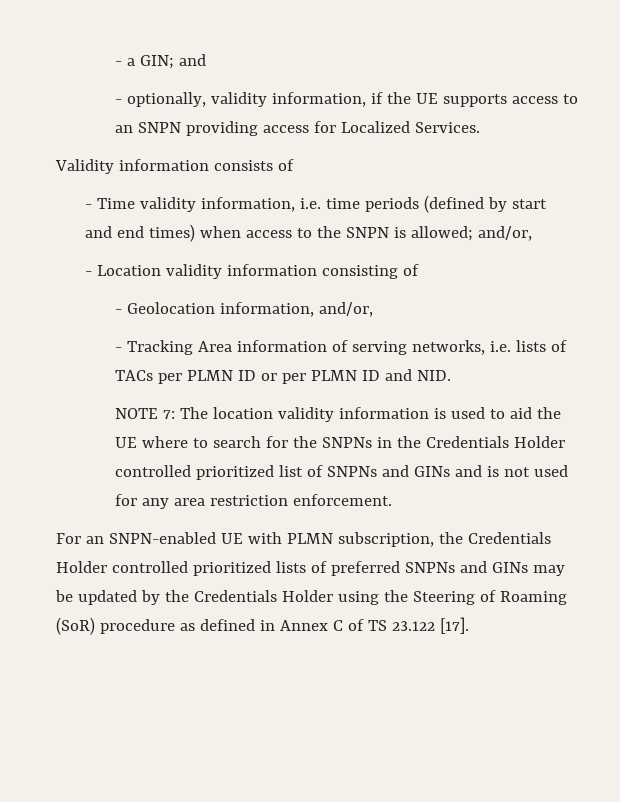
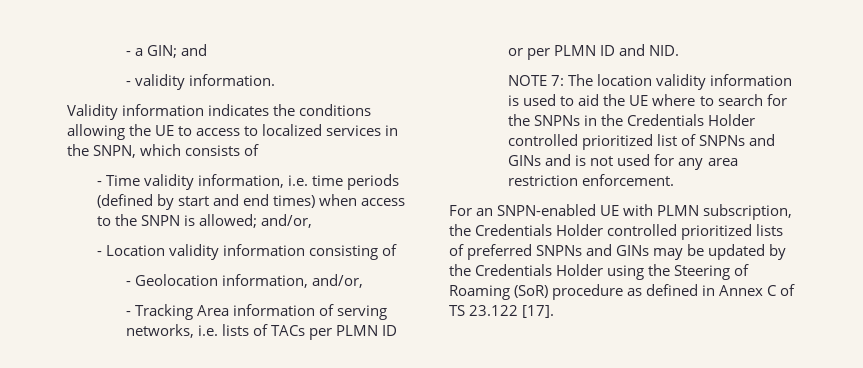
- - optionally, validity information, if the UE supports access to an SNPN providing access for Localized Services.
- Validity information consists of
+ - validity information.
+ Validity information indicates the conditions allowing the UE to access to localized services in the SNPN, which consists of

